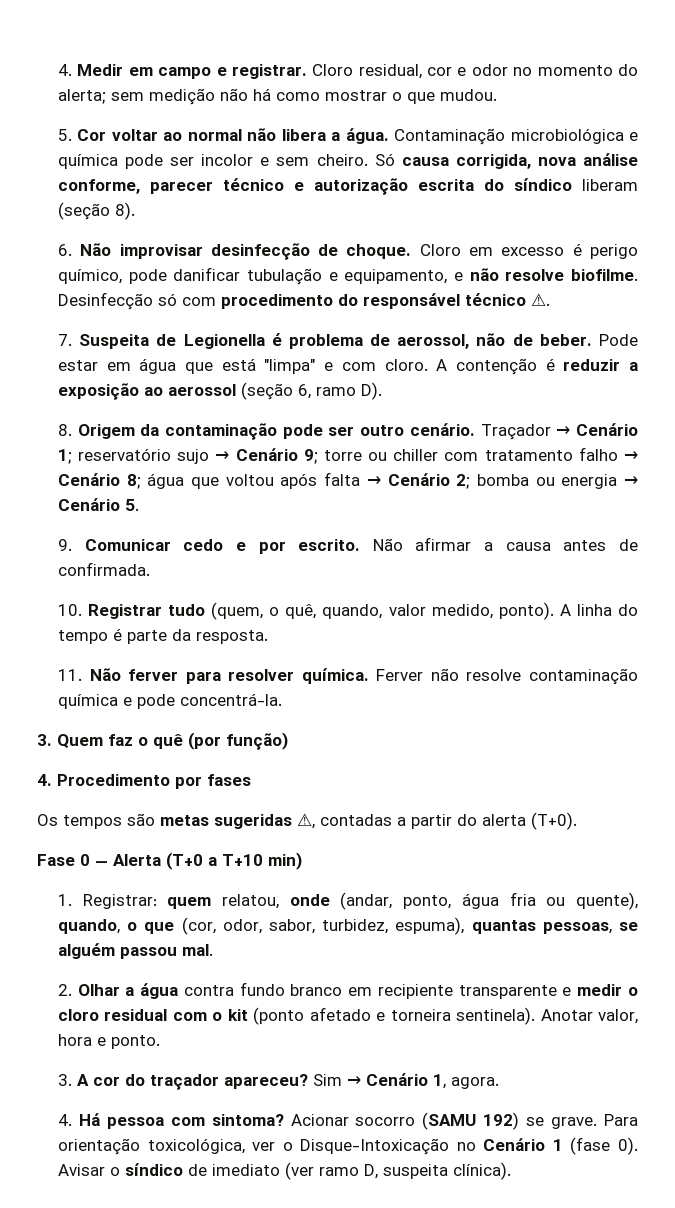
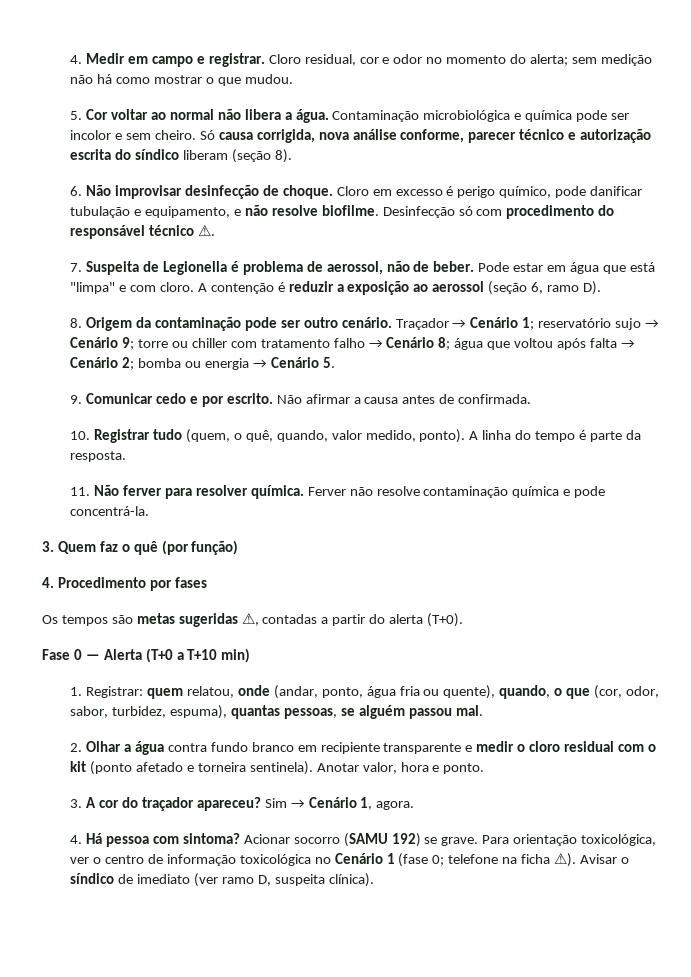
- Para orientação toxicológica, ver o Disque-Intoxicação no Cenário 1 (fase 0).
+ Para orientação toxicológica, ver o centro de informação toxicológica no Cenário 1 (fase 0; telefone na ficha ⚠).

